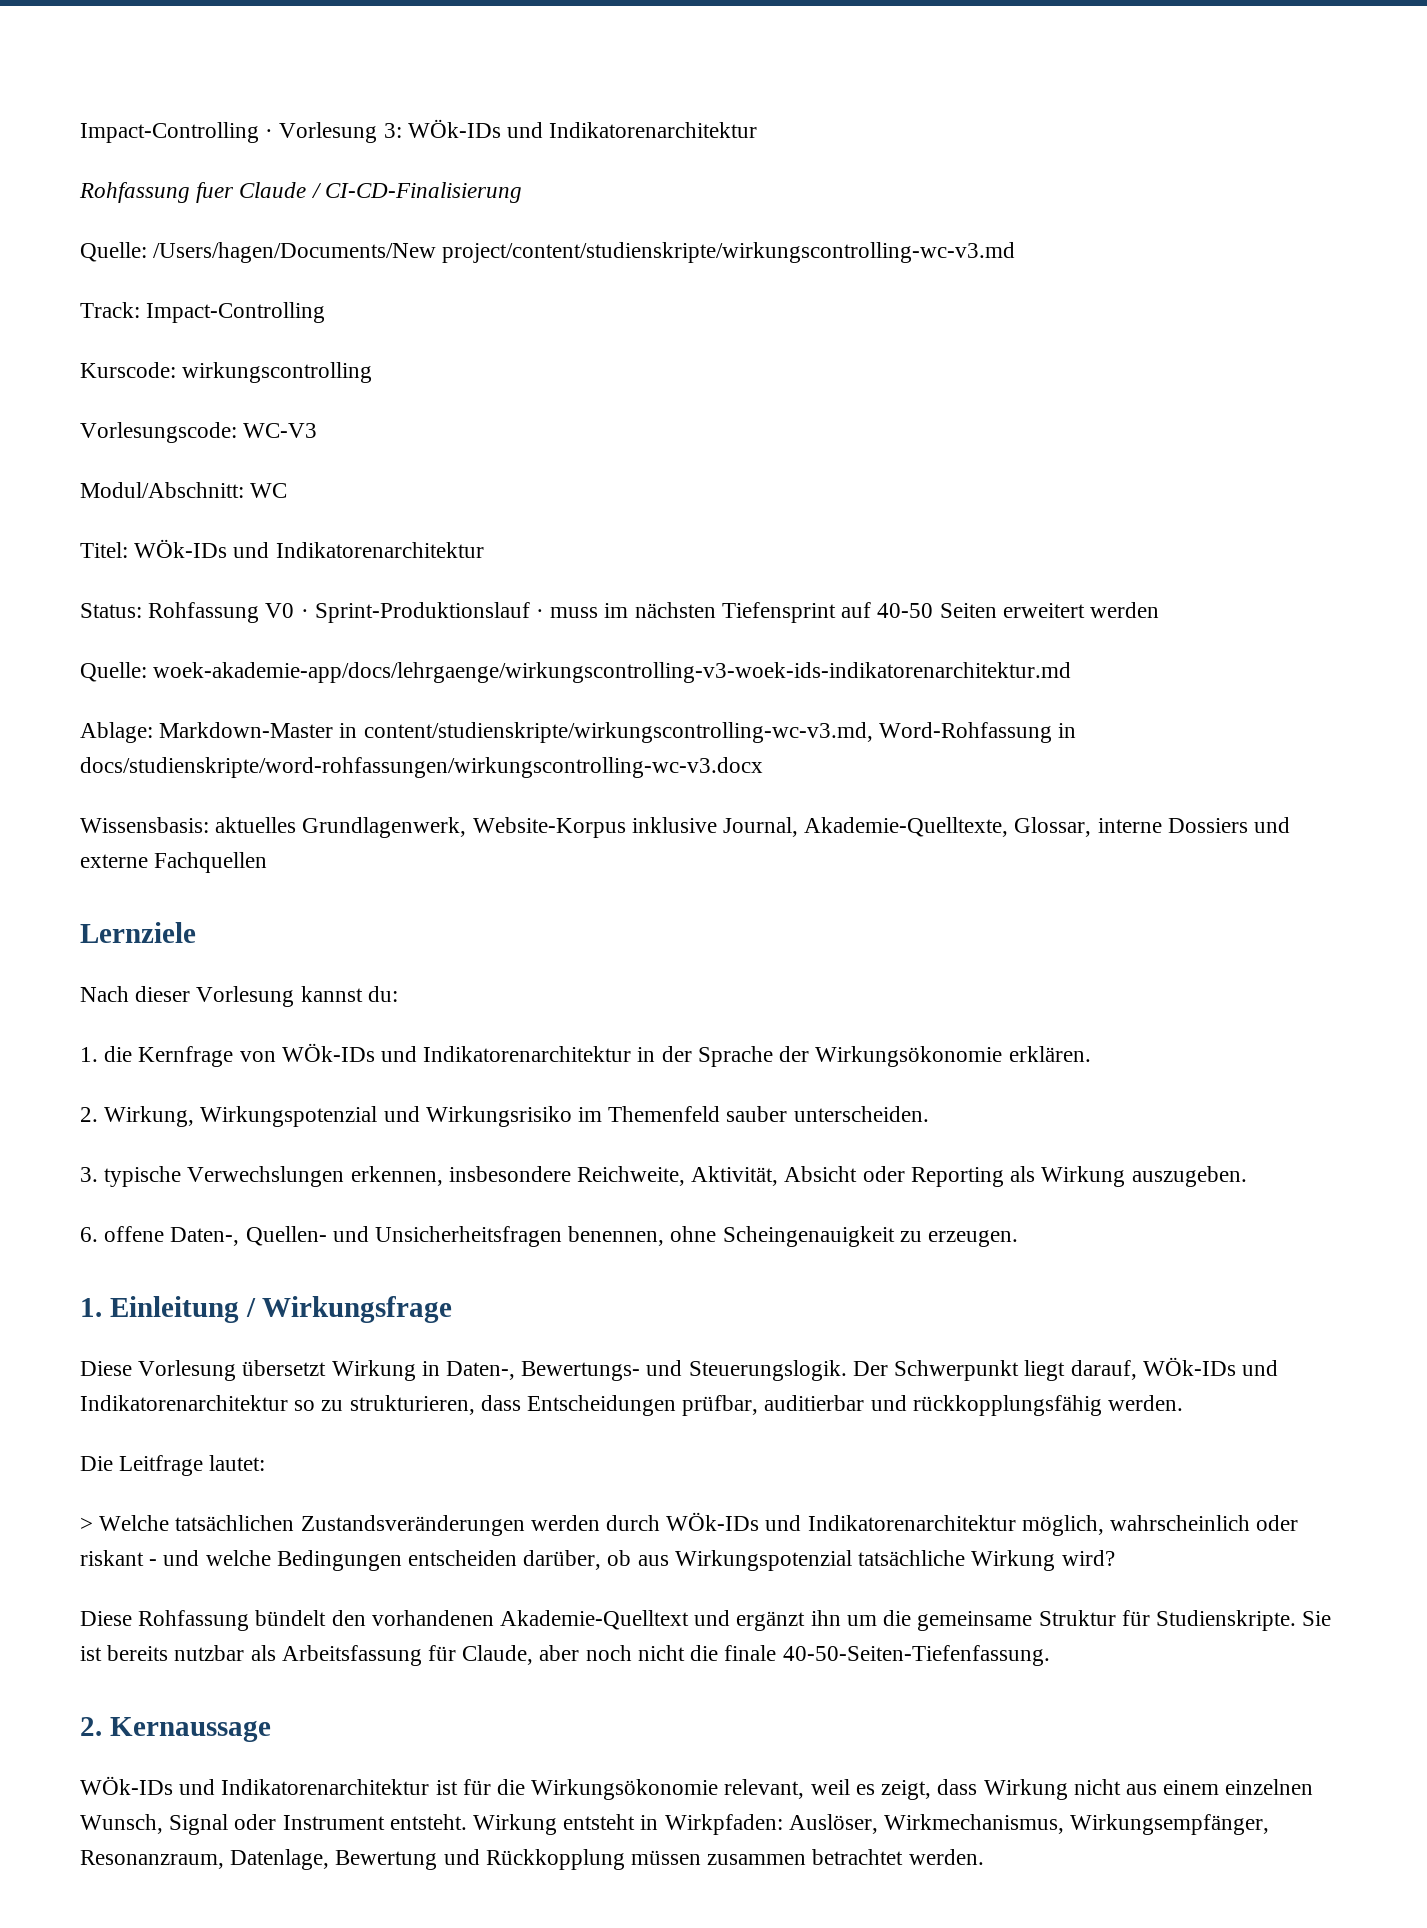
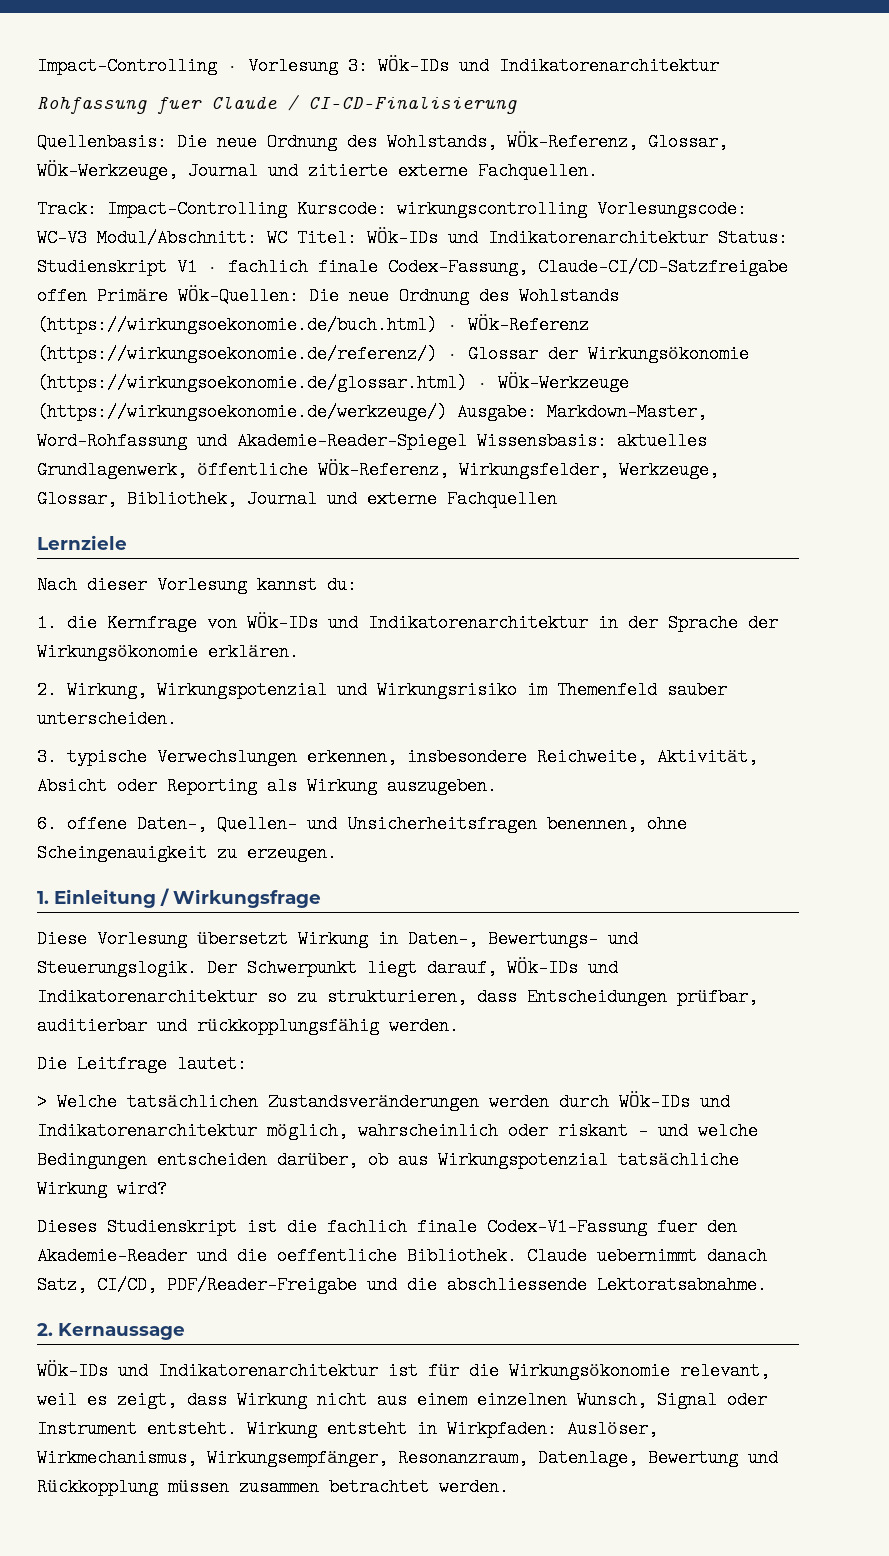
- Quelle: /Users/hagen/Documents/New project/content/studienskripte/wirkungscontrolling-wc-v3.md
+ Quellenbasis: Die neue Ordnung des Wohlstands, WÖk-Referenz, Glossar, WÖk-Werkzeuge, Journal und zitierte externe Fachquellen.
- Track: Impact-Controlling
- Kurscode: wirkungscontrolling
- Vorlesungscode: WC-V3
- Modul/Abschnitt: WC
- Titel: WÖk-IDs und Indikatorenarchitektur
- Status: Rohfassung V0 · Sprint-Produktionslauf · muss im nächsten Tiefensprint auf 40-50 Seiten erweitert werden
- Quelle: woek-akademie-app/docs/lehrgaenge/wirkungscontrolling-v3-woek-ids-indikatorenarchitektur.md
- Ablage: Markdown-Master in content/studienskripte/wirkungscontrolling-wc-v3.md, Word-Rohfassung in docs/studienskripte/word-rohfassungen/wirkungscontrolling-wc-v3.docx
- Wissensbasis: aktuelles Grundlagenwerk, Website-Korpus inklusive Journal, Akademie-Quelltexte, Glossar, interne Dossiers und externe Fachquellen
+ Track: Impact-Controlling Kurscode: wirkungscontrolling Vorlesungscode: WC-V3 Modul/Abschnitt: WC Titel: WÖk-IDs und Indikatorenarchitektur Status: Studienskript V1 · fachlich finale Codex-Fassung, Claude-CI/CD-Satzfreigabe offen Primäre WÖk-Quellen: Die neue Ordnung des Wohlstands (https://wirkungsoekonomie.de/buch.html) · WÖk-Referenz (https://wirkungsoekonomie.de/referenz/) · Glossar der Wirkungsökonomie (https://wirkungsoekonomie.de/glossar.html) · WÖk-Werkzeuge (https://wirkungsoekonomie.de/werkzeuge/) Ausgabe: Markdown-Master, Word-Rohfassung und Akademie-Reader-Spiegel Wissensbasis: aktuelles Grundlagenwerk, öffentliche WÖk-Referenz, Wirkungsfelder, Werkzeuge, Glossar, Bibliothek, Journal und externe Fachquellen
- Diese Rohfassung bündelt den vorhandenen Akademie-Quelltext und ergänzt ihn um die gemeinsame Struktur für Studienskripte. Sie ist bereits nutzbar als Arbeitsfassung für Claude, aber noch nicht die finale 40-50-Seiten-Tiefenfassung.
+ Dieses Studienskript ist die fachlich finale Codex-V1-Fassung fuer den Akademie-Reader und die oeffentliche Bibliothek. Claude uebernimmt danach Satz, CI/CD, PDF/Reader-Freigabe und die abschliessende Lektoratsabnahme.

